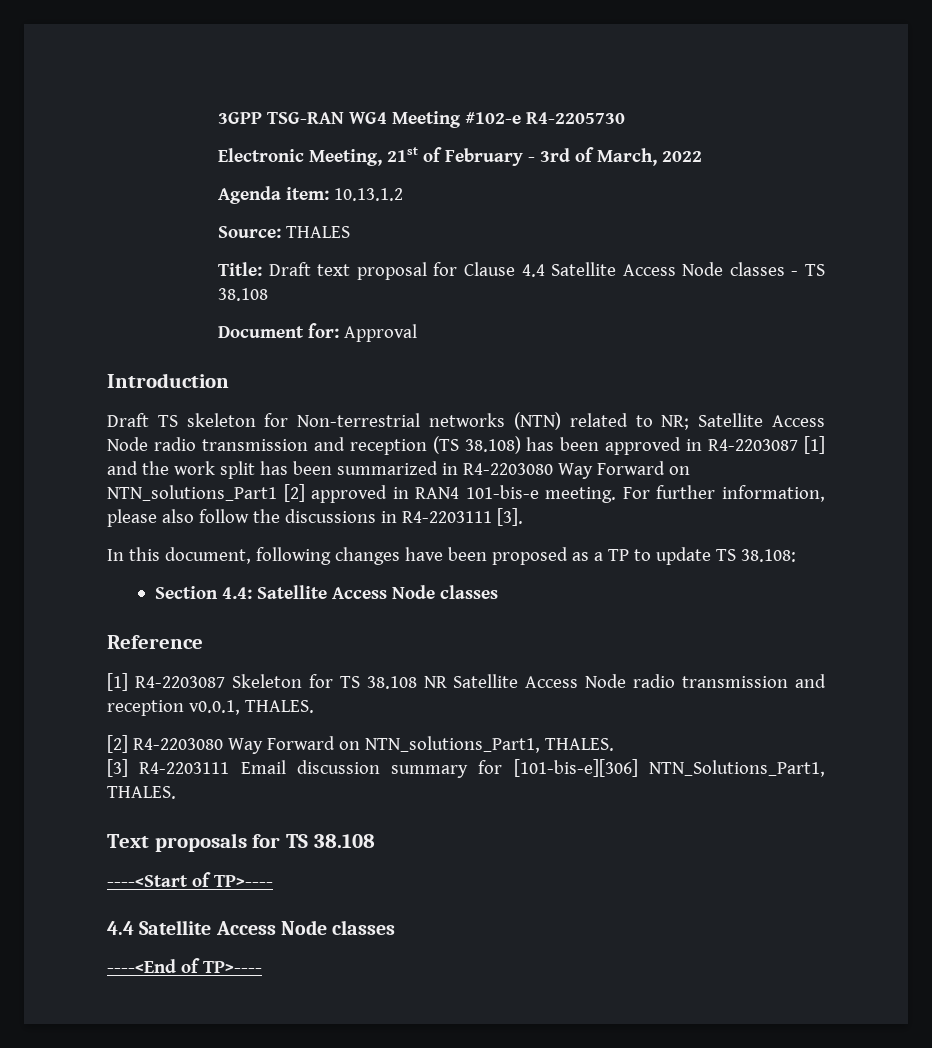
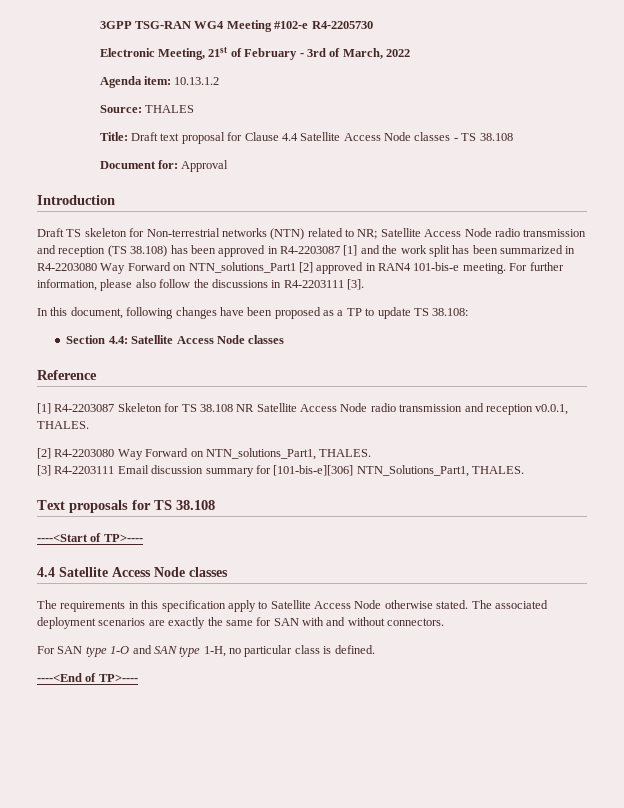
+ The requirements in this specification apply to Satellite Access Node otherwise stated. The associated deployment scenarios are exactly the same for SAN with and without connectors.
+ For SAN type 1-O and SAN type 1-H, no particular class is defined.

